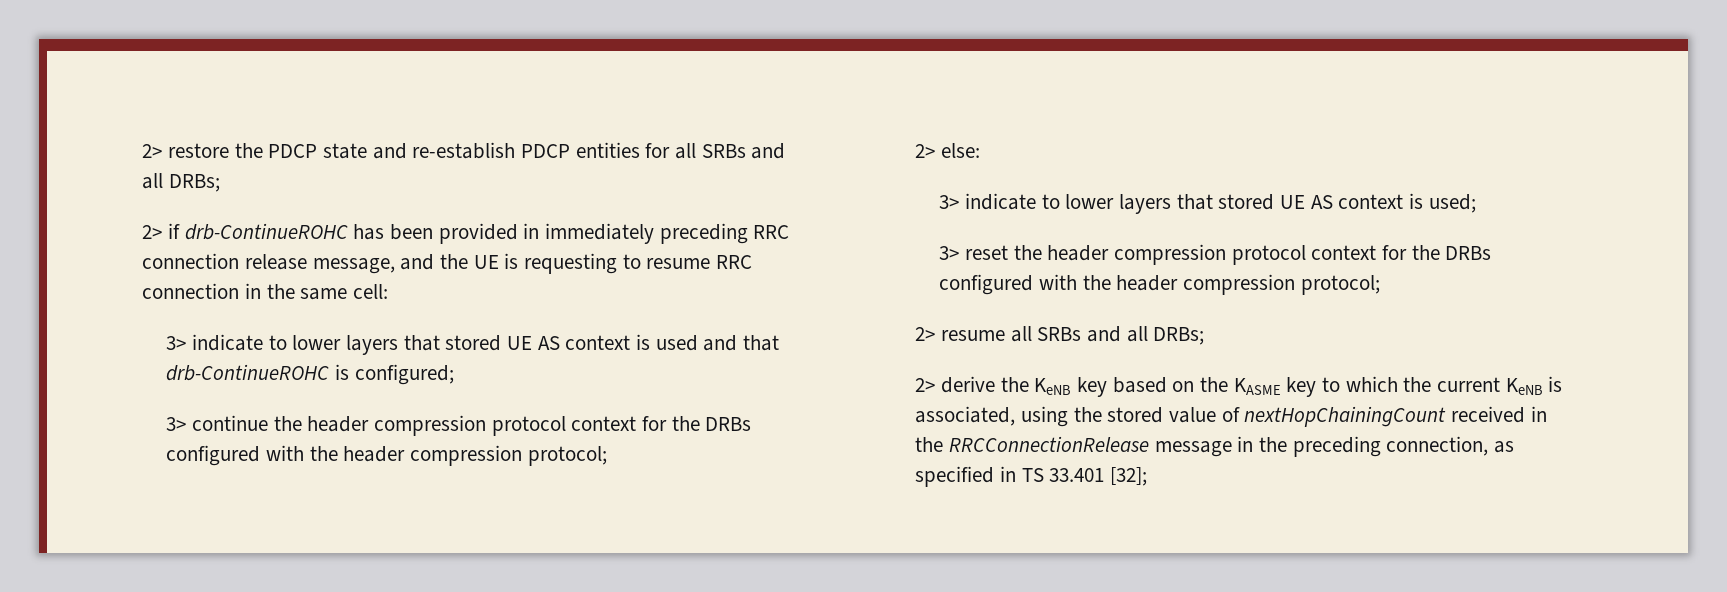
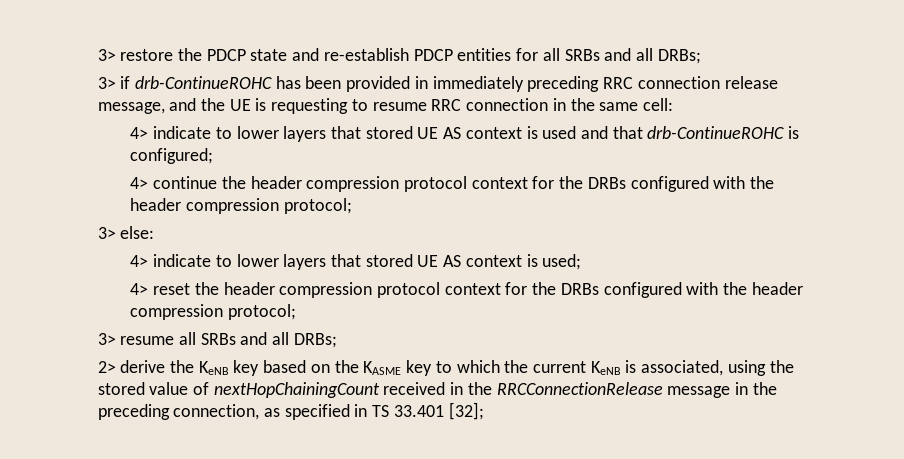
- 2> restore the PDCP state and re-establish PDCP entities for all SRBs and all DRBs;
+ 3> restore the PDCP state and re-establish PDCP entities for all SRBs and all DRBs;
- 2> if drb-ContinueROHC has been provided in immediately preceding RRC connection release message, and the UE is requesting to resume RRC connection in the same cell:
+ 3> if drb-ContinueROHC has been provided in immediately preceding RRC connection release message, and the UE is requesting to resume RRC connection in the same cell:
- 3> indicate to lower layers that stored UE AS context is used and that drb-ContinueROHC is configured;
+ 4> indicate to lower layers that stored UE AS context is used and that drb-ContinueROHC is configured;
- 3> continue the header compression protocol context for the DRBs configured with the header compression protocol;
+ 4> continue the header compression protocol context for the DRBs configured with the header compression protocol;
- 2> else:
+ 3> else:
- 3> indicate to lower layers that stored UE AS context is used;
+ 4> indicate to lower layers that stored UE AS context is used;
- 3> reset the header compression protocol context for the DRBs configured with the header compression protocol;
+ 4> reset the header compression protocol context for the DRBs configured with the header compression protocol;
- 2> resume all SRBs and all DRBs;
+ 3> resume all SRBs and all DRBs;

